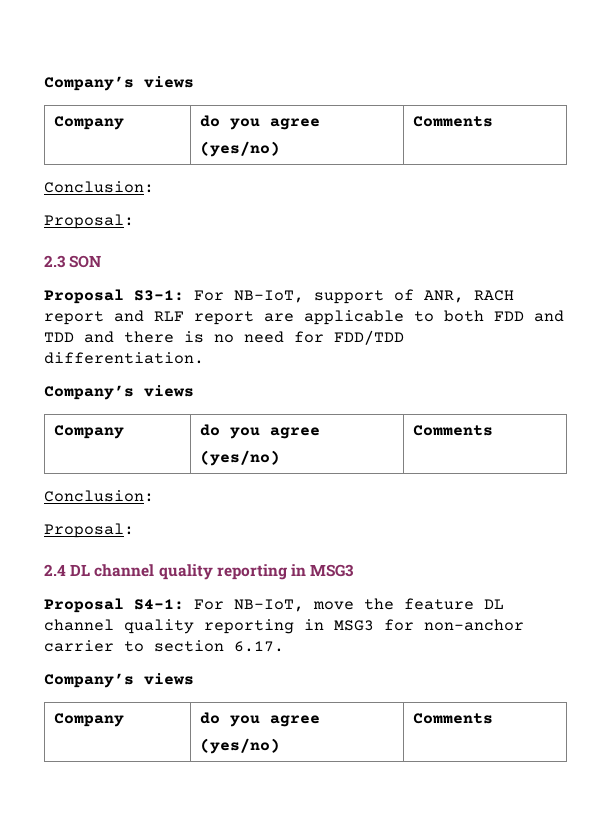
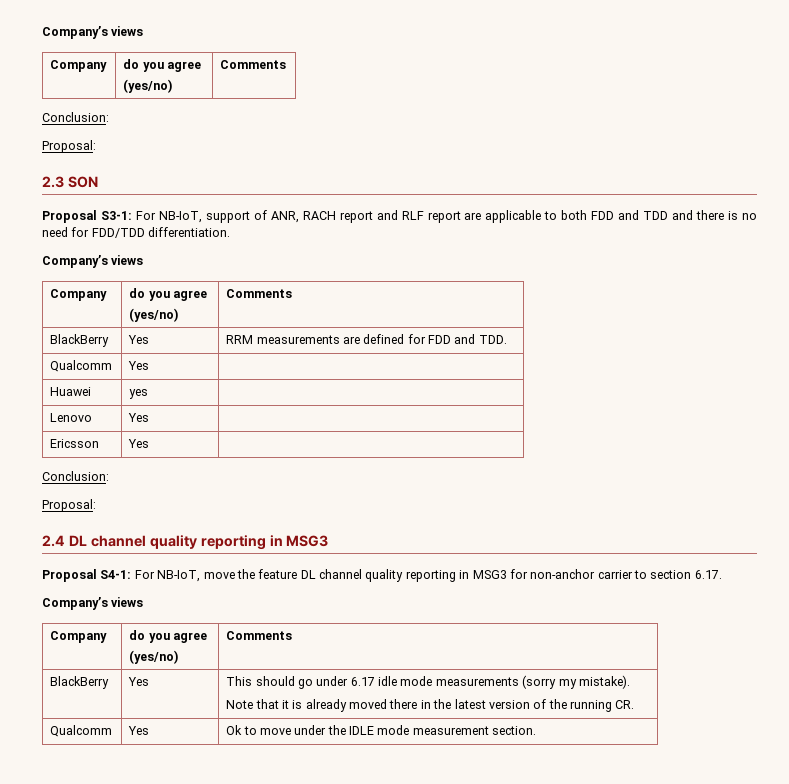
+ BlackBerry | Yes | RRM measurements are defined for FDD and TDD.
+ Qualcomm | Yes |
+ Huawei | yes |
+ Lenovo | Yes |
+ Ericsson | Yes |
+ BlackBerry | Yes | This should go under 6.17 idle mode measurements (sorry my mistake).
+ Note that it is already moved there in the latest version of the running CR.
+ Qualcomm | Yes | Ok to move under the IDLE mode measurement section.

